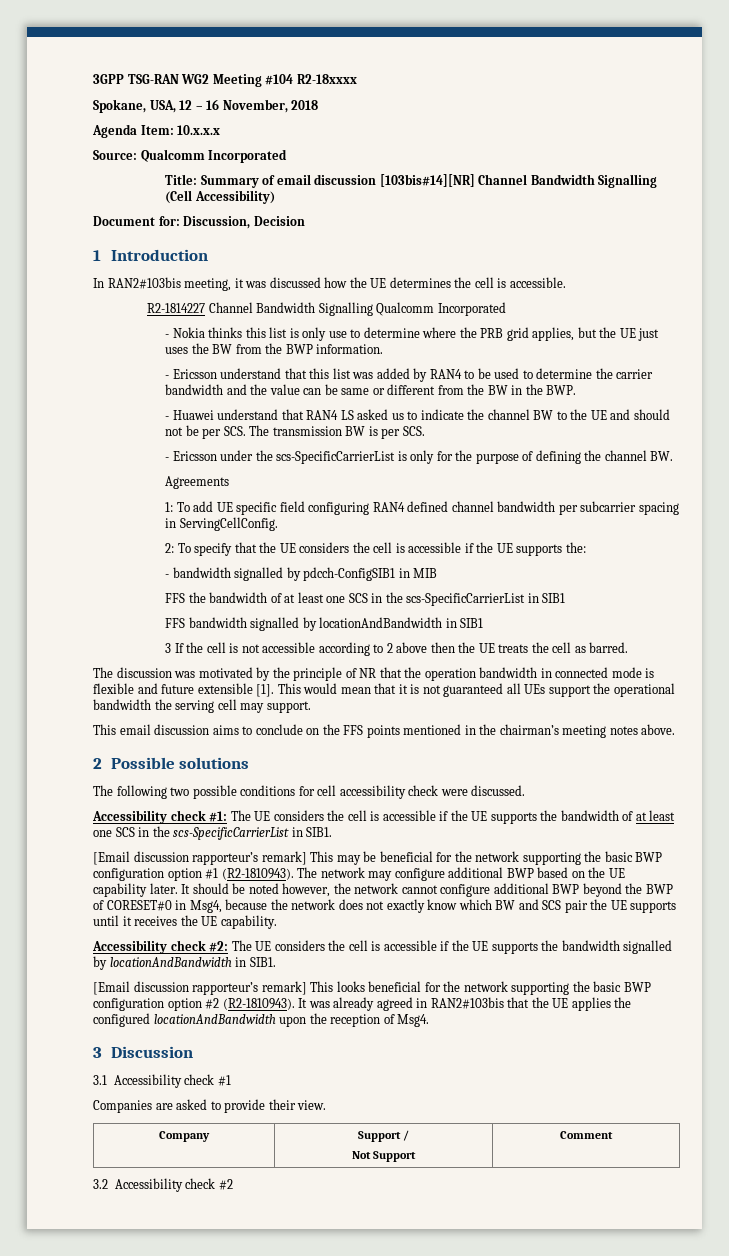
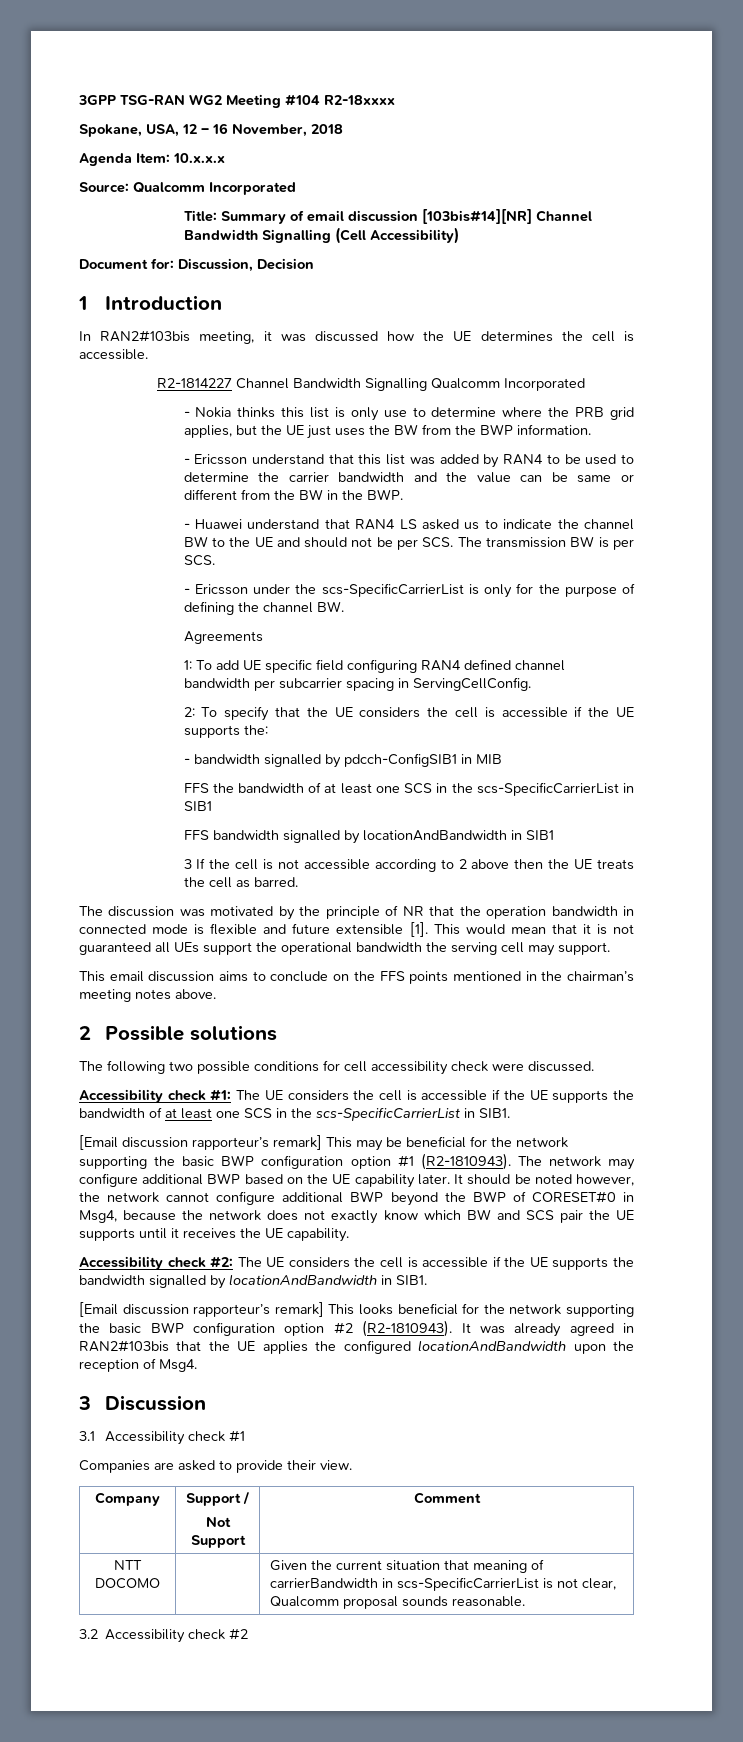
+ NTT DOCOMO | | Given the current situation that meaning of carrierBandwidth in scs-SpecificCarrierList is not clear, Qualcomm proposal sounds reasonable.

